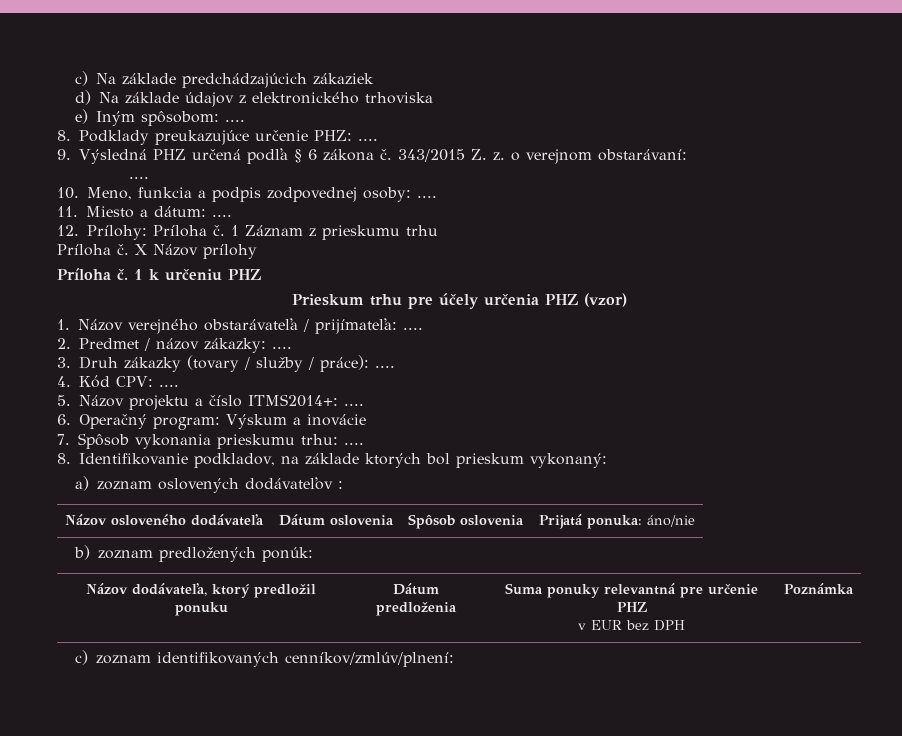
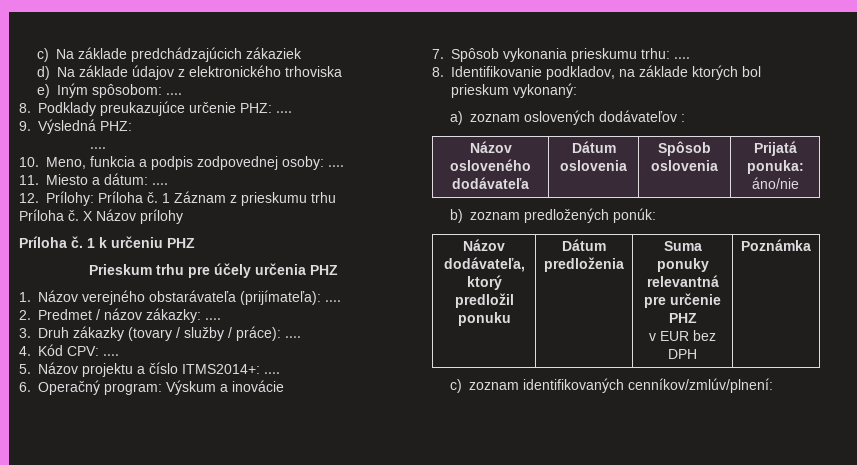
- 9. Výsledná PHZ určená podľa § 6 zákona č. 343/2015 Z. z. o verejnom obstarávaní:
+ 9. Výsledná PHZ:
- Prieskum trhu pre účely určenia PHZ (vzor)
+ Prieskum trhu pre účely určenia PHZ
- 1. Názov verejného obstarávateľa / prijímateľa: ....
+ 1. Názov verejného obstarávateľa (prijímateľa): ....

